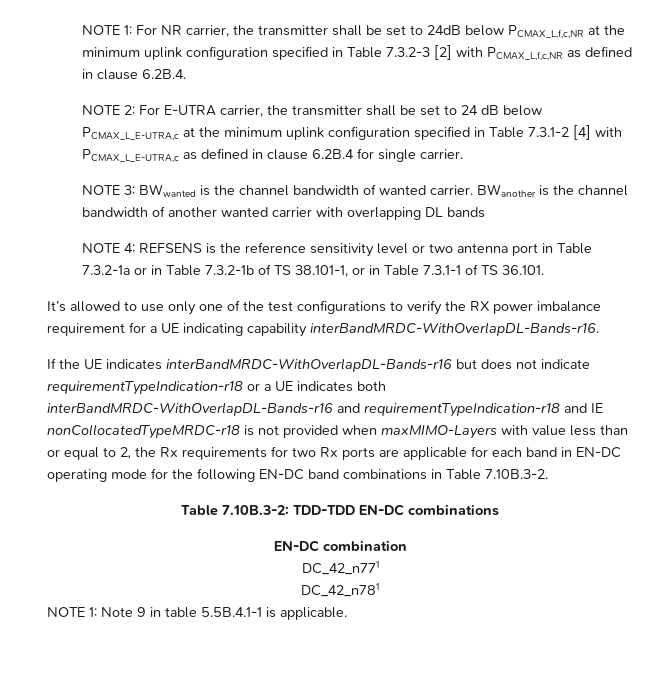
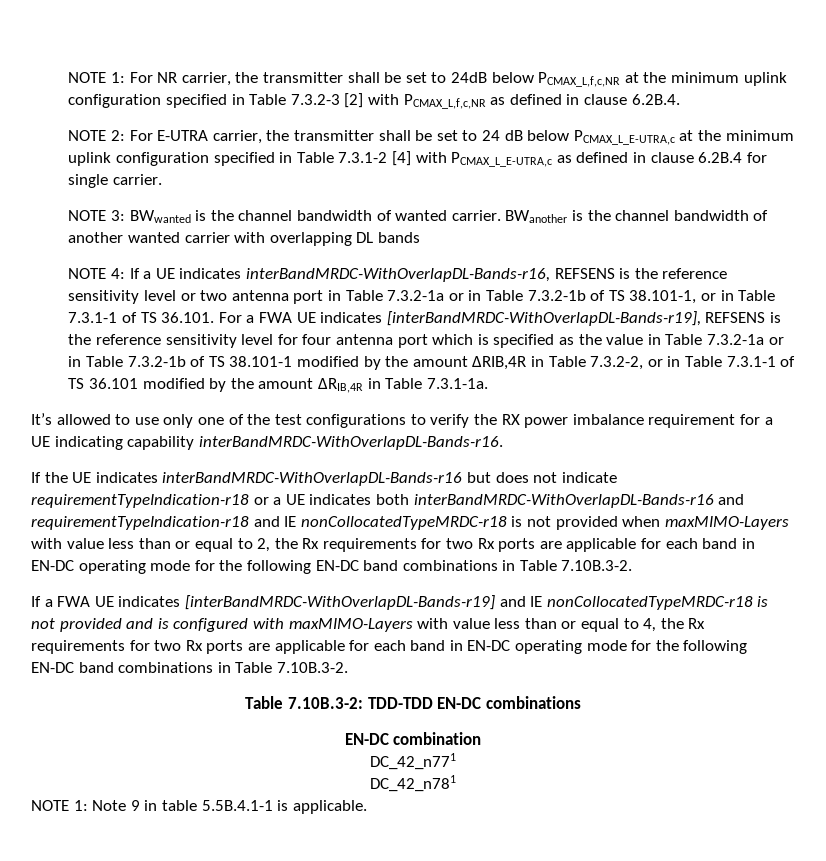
- NOTE 4: REFSENS is the reference sensitivity level or two antenna port in Table 7.3.2-1a or in Table 7.3.2-1b of TS 38.101-1, or in Table 7.3.1-1 of TS 36.101.
+ NOTE 4: If a UE indicates interBandMRDC-WithOverlapDL-Bands-r16, REFSENS is the reference sensitivity level or two antenna port in Table 7.3.2-1a or in Table 7.3.2-1b of TS 38.101-1, or in Table 7.3.1-1 of TS 36.101. For a FWA UE indicates [interBandMRDC-WithOverlapDL-Bands-r19], REFSENS is the reference sensitivity level for four antenna port which is specified as the value in Table 7.3.2-1a or in Table 7.3.2-1b of TS 38.101-1 modified by the amount ΔRIB,4R in Table 7.3.2-2, or in Table 7.3.1-1 of TS 36.101 modified by the amount ΔRIB,4R in Table 7.3.1-1a.
+ If a FWA UE indicates [interBandMRDC-WithOverlapDL-Bands-r19] and IE nonCollocatedTypeMRDC-r18 is not provided and is configured with maxMIMO-Layers with value less than or equal to 4, the Rx requirements for two Rx ports are applicable for each band in EN-DC operating mode for the following EN-DC band combinations in Table 7.10B.3-2.

